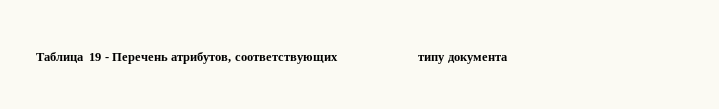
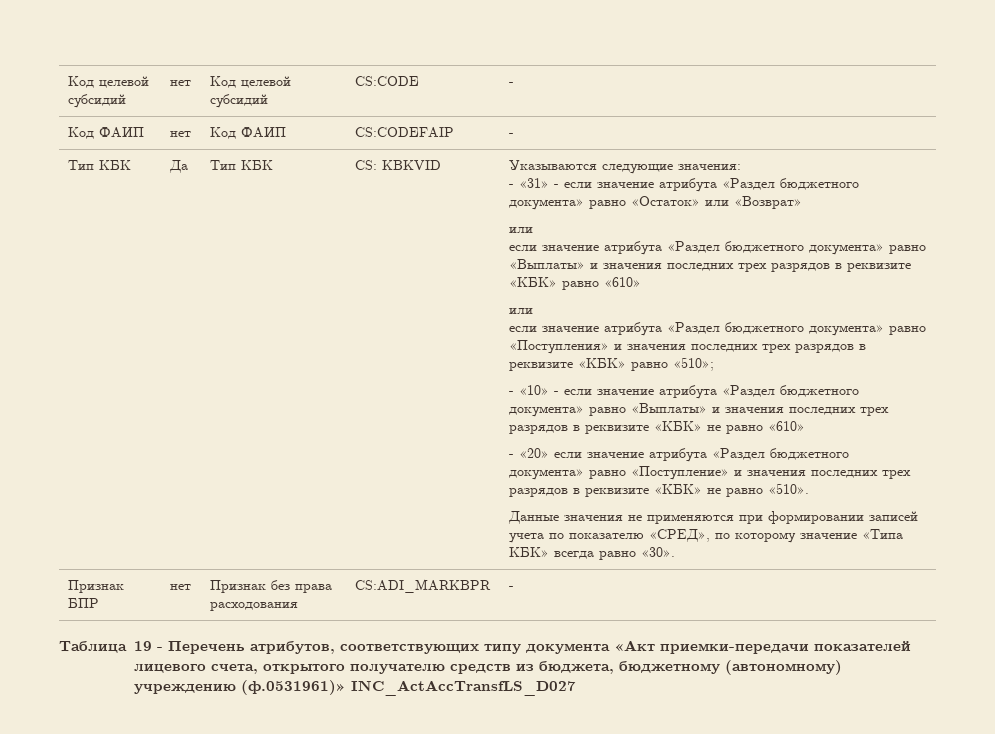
+ Код целевой субсидий | нет | Код целевой субсидий | CS:CODE | -
+ Код ФАИП | нет | Код ФАИП | CS:CODEFAIP | -
+ Тип КБК | Да | Тип КБК | CS: KBKVID | Указываются следующие значения:
+ - «31» - если значение атрибута «Раздел бюджетного документа» равно «Остаток» или «Возврат»
+ или
+ если значение атрибута «Раздел бюджетного документа» равно «Выплаты» и значения последних трех разрядов в реквизите «КБК» равно «610»
+ или
+ если значение атрибута «Раздел бюджетного документа» равно «Поступления» и значения последних трех разрядов в реквизите «КБК» равно «510»;
+ - «10» - если значение атрибута «Раздел бюджетного документа» равно «Выплаты» и значения последних трех разрядов в реквизите «КБК» не равно «610»
+ - «20» если значение атрибута «Раздел бюджетного документа» равно «Поступление» и значения последних трех разрядов в реквизите «КБК» не равно «510».
+ Данные значения не применяются при формировании записей учета по показателю «СРЕД», по которому значение «Типа КБК» всегда равно «30».
+ Признак БПР | нет | Признак без права расходования | CS:ADI_MARKBPR | -
- Таблица 19 - Перечень атрибутов, соответствующих типу документа
+ Таблица 19 - Перечень атрибутов, соответствующих типу документа «Акт приемки-передачи показателей лицевого счета, открытого получателю средств из бюджета, бюджетному (автономному) учреждению (ф.0531961)» INC_ActAccTransfLS_D027

